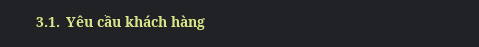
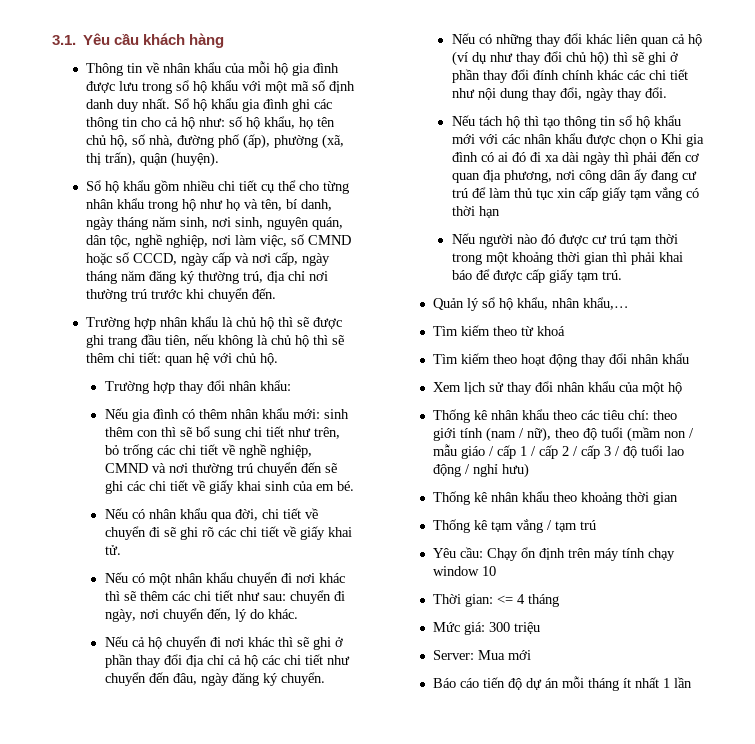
+ Thông tin về nhân khẩu của mỗi hộ gia đình được lưu trong sổ hộ khẩu với một mã số định danh duy nhất. Sổ hộ khẩu gia đình ghi các thông tin cho cả hộ như: số hộ khẩu, họ tên chủ hộ, số nhà, đường phố (ấp), phường (xã, thị trấn), quận (huyện).
+ Sổ hộ khẩu gồm nhiều chi tiết cụ thể cho từng nhân khẩu trong hộ như họ và tên, bí danh, ngày tháng năm sinh, nơi sinh, nguyên quán, dân tộc, nghề nghiệp, nơi làm việc, số CMND hoặc số CCCD, ngày cấp và nơi cấp, ngày tháng năm đăng ký thường trú, địa chỉ nơi thường trú trước khi chuyển đến.
+ Trường hợp nhân khẩu là chủ hộ thì sẽ được ghi trang đầu tiên, nếu không là chủ hộ thì sẽ thêm chi tiết: quan hệ với chủ hộ.
+ Trường hợp thay đổi nhân khẩu:
+ Nếu gia đình có thêm nhân khẩu mới: sinh thêm con thì sẽ bổ sung chi tiết như trên, bỏ trống các chi tiết về nghề nghiệp, CMND và nơi thường trú chuyển đến sẽ ghi các chi tiết về giấy khai sinh của em bé.
+ Nếu có nhân khẩu qua đời, chi tiết về chuyển đi sẽ ghi rõ các chi tiết về giấy khai tử.
+ Nếu có một nhân khẩu chuyển đi nơi khác thì sẽ thêm các chi tiết như sau: chuyển đi ngày, nơi chuyển đến, lý do khác.
+ Nếu cả hộ chuyển đi nơi khác thì sẽ ghi ở phần thay đổi địa chỉ cả hộ các chi tiết như chuyển đến đâu, ngày đăng ký chuyển.
+ Nếu có những thay đổi khác liên quan cả hộ (ví dụ như thay đổi chủ hộ) thì sẽ ghi ở phần thay đổi đính chính khác các chi tiết như nội dung thay đổi, ngày thay đổi.
+ Nếu tách hộ thì tạo thông tin sổ hộ khẩu mới với các nhân khẩu được chọn o Khi gia đình có ai đó đi xa dài ngày thì phải đến cơ quan địa phương, nơi công dân ấy đang cư trú để làm thủ tục xin cấp giấy tạm vắng có thời hạn
+ Nếu người nào đó được cư trú tạm thời trong một khoảng thời gian thì phải khai báo để được cấp giấy tạm trú.
+ Quản lý sổ hộ khẩu, nhân khẩu,…
+ Tìm kiếm theo từ khoá
+ Tìm kiếm theo hoạt động thay đổi nhân khẩu
+ Xem lịch sử thay đổi nhân khẩu của một hộ
+ Thống kê nhân khẩu theo các tiêu chí: theo giới tính (nam / nữ), theo độ tuổi (mầm non / mẫu giáo / cấp 1 / cấp 2 / cấp 3 / độ tuổi lao động / nghỉ hưu)
+ Thống kê nhân khẩu theo khoảng thời gian
+ Thống kê tạm vắng / tạm trú
+ Yêu cầu: Chạy ổn định trên máy tính chạy window 10
+ Thời gian: <= 4 tháng
+ Mức giá: 300 triệu
+ Server: Mua mới
+ Báo cáo tiến độ dự án mỗi tháng ít nhất 1 lần

